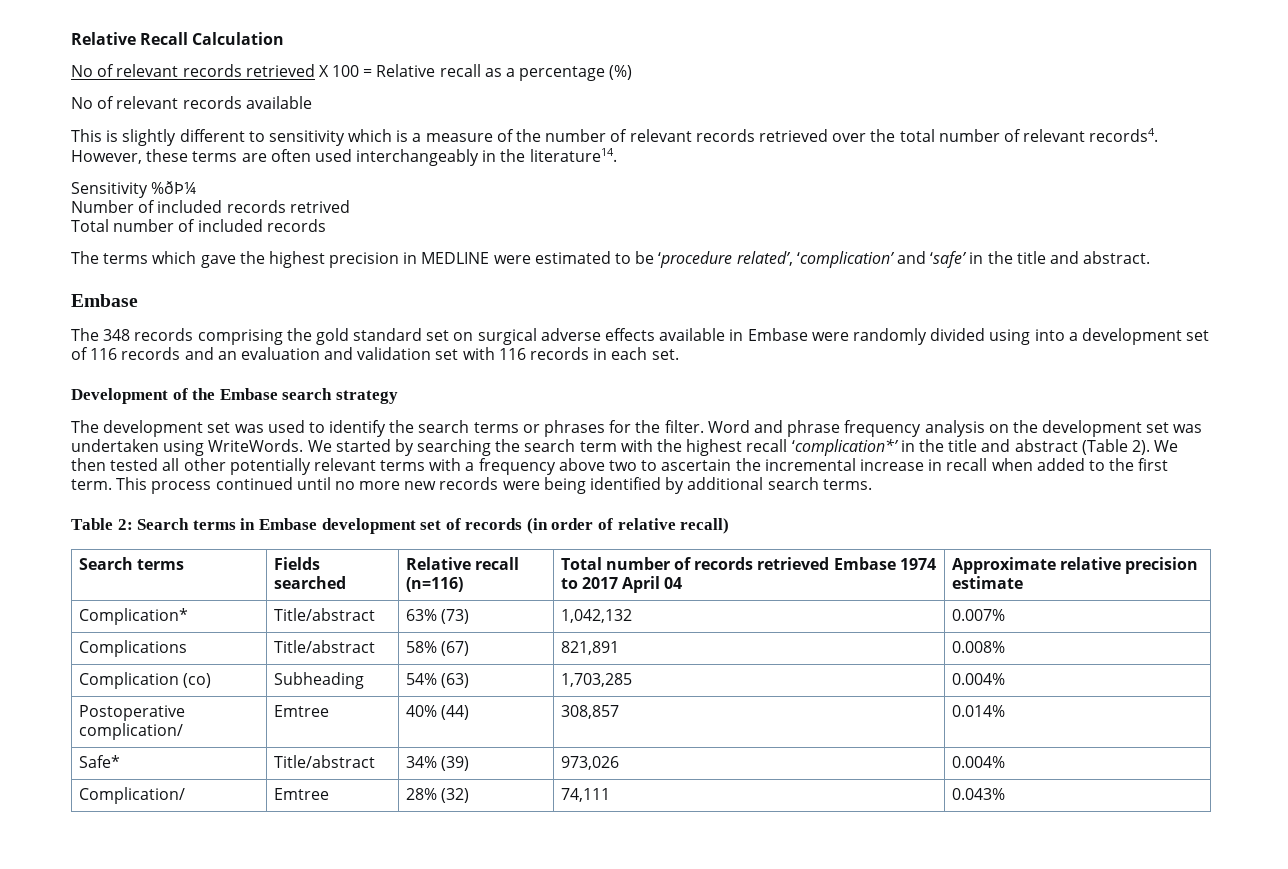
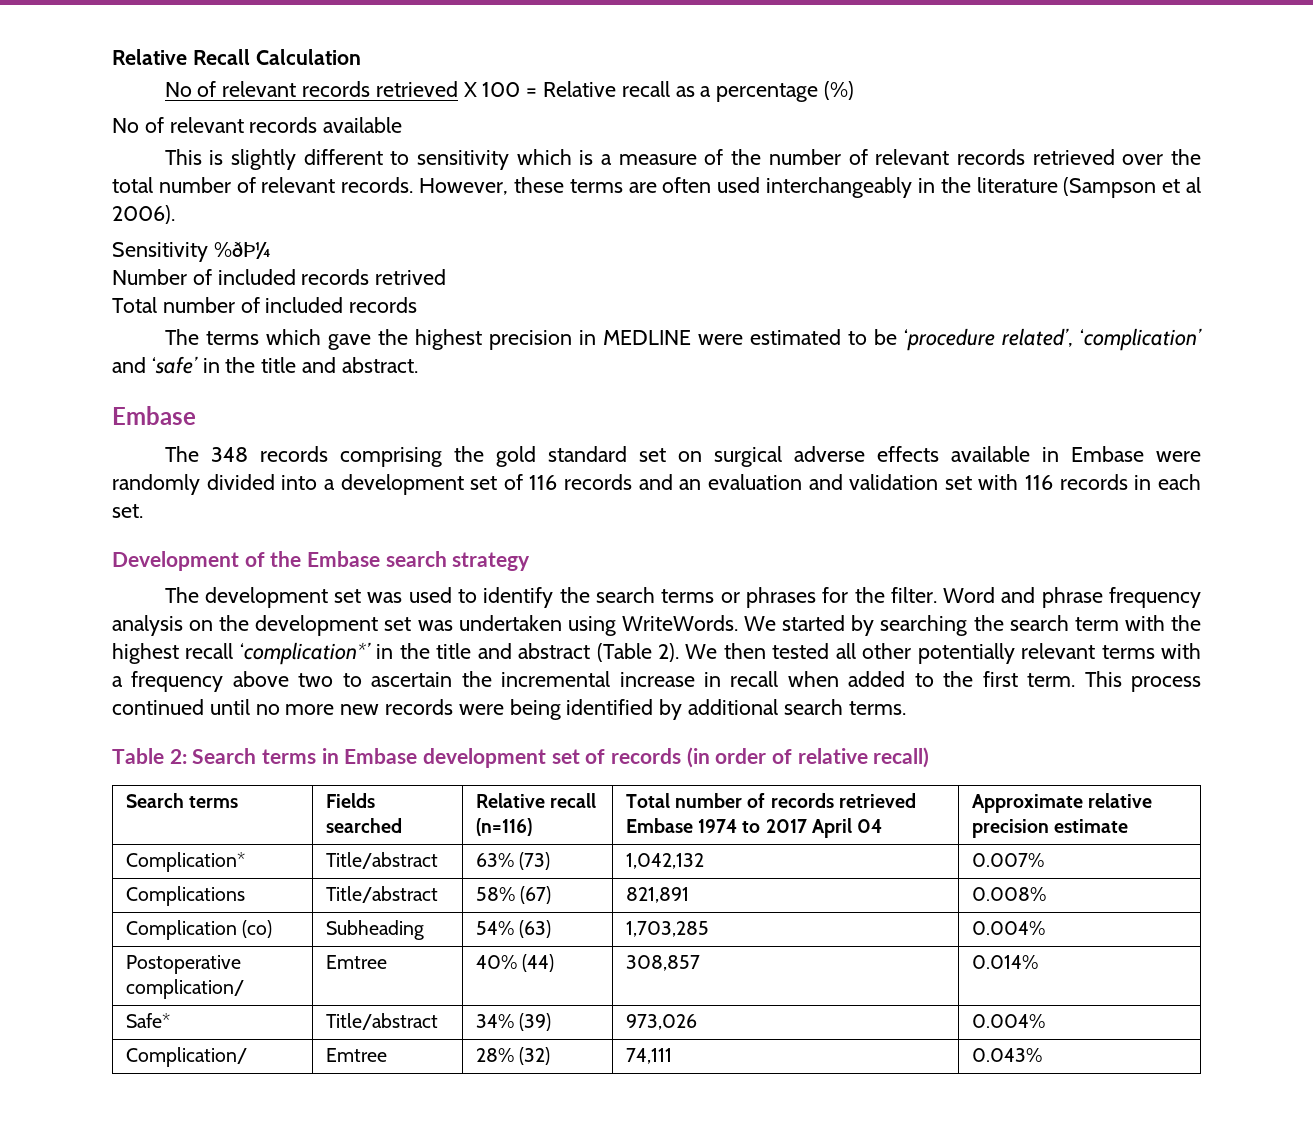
- This is slightly different to sensitivity which is a measure of the number of relevant records retrieved over the total number of relevant records4.
+ This is slightly different to sensitivity which is a measure of the number of relevant records retrieved over the total number of relevant records.
- However, these terms are often used interchangeably in the literature14.
+ However, these terms are often used interchangeably in the literature (Sampson et al 2006).
- The 348 records comprising the gold standard set on surgical adverse effects available in Embase were randomly divided using into a development set of 116 records and an evaluation and validation set with 116 records in each set.
+ The 348 records comprising the gold standard set on surgical adverse effects available in Embase were randomly divided into a development set of 116 records and an evaluation and validation set with 116 records in each set.

